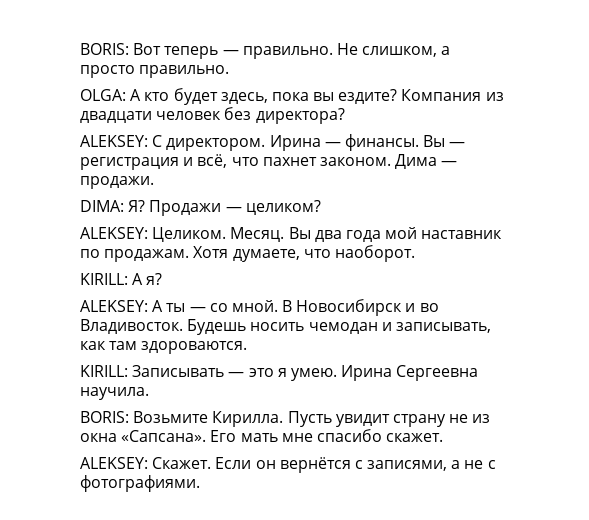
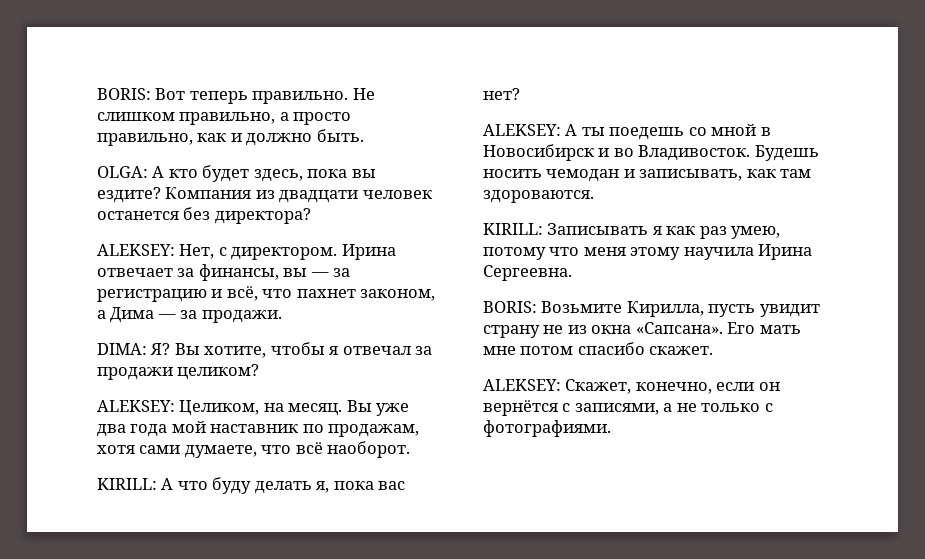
- BORIS: Вот теперь — правильно.
+ BORIS: Вот теперь правильно.
- Не слишком, а просто правильно.
+ Не слишком правильно, а просто правильно, как и должно быть.
- Компания из двадцати человек без директора?
+ Компания из двадцати человек останется без директора?
- ALEKSEY: С директором. Ирина — финансы. Вы — регистрация и всё, что пахнет законом. Дима — продажи.
+ ALEKSEY: Нет, с директором. Ирина отвечает за финансы, вы — за регистрацию и всё, что пахнет законом, а Дима — за продажи.
- Продажи — целиком?
- ALEKSEY: Целиком. Месяц. Вы два года мой наставник по продажам. Хотя думаете, что наоборот.
+ Вы хотите, чтобы я отвечал за продажи целиком?
+ ALEKSEY: Целиком, на месяц. Вы уже два года мой наставник по продажам, хотя сами думаете, что всё наоборот.
- KIRILL: А я?
+ KIRILL: А что буду делать я, пока вас нет?
- ALEKSEY: А ты — со мной. В Новосибирск и во Владивосток.
+ ALEKSEY: А ты поедешь со мной в Новосибирск и во Владивосток.
- KIRILL: Записывать — это я умею. Ирина Сергеевна научила.
+ KIRILL: Записывать я как раз умею, потому что меня этому научила Ирина Сергеевна.
- BORIS: Возьмите Кирилла. Пусть увидит страну не из окна «Сапсана».
+ BORIS: Возьмите Кирилла, пусть увидит страну не из окна «Сапсана».
- Его мать мне спасибо скажет.
+ Его мать мне потом спасибо скажет.
- ALEKSEY: Скажет. Если он вернётся с записями, а не с фотографиями.
+ ALEKSEY: Скажет, конечно, если он вернётся с записями, а не только с фотографиями.

